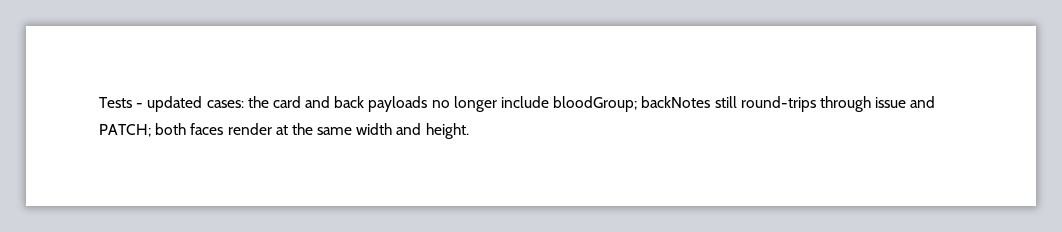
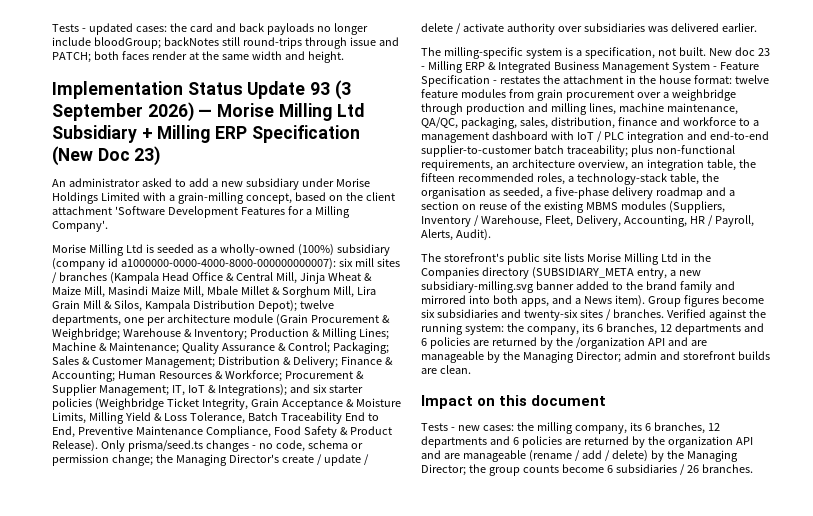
+ Implementation Status Update 93 (3 September 2026) — Morise Milling Ltd Subsidiary + Milling ERP Specification (New Doc 23)
+ An administrator asked to add a new subsidiary under Morise Holdings Limited with a grain-milling concept, based on the client attachment 'Software Development Features for a Milling Company'.
+ Morise Milling Ltd is seeded as a wholly-owned (100%) subsidiary (company id a1000000-0000-4000-8000-000000000007): six mill sites / branches (Kampala Head Office & Central Mill, Jinja Wheat & Maize Mill, Masindi Maize Mill, Mbale Millet & Sorghum Mill, Lira Grain Mill & Silos, Kampala Distribution Depot); twelve departments, one per architecture module (Grain Procurement & Weighbridge; Warehouse & Inventory; Production & Milling Lines; Machine & Maintenance; Quality Assurance & Control; Packaging; Sales & Customer Management; Distribution & Delivery; Finance & Accounting; Human Resources & Workforce; Procurement & Supplier Management; IT, IoT & Integrations); and six starter policies (Weighbridge Ticket Integrity, Grain Acceptance & Moisture Limits, Milling Yield & Loss Tolerance, Batch Traceability End to End, Preventive Maintenance Compliance, Food Safety & Product Release). Only prisma/seed.ts changes - no code, schema or permission change; the Managing Director's create / update / delete / activate authority over subsidiaries was delivered earlier.
+ The milling-specific system is a specification, not built. New doc 23 - Milling ERP & Integrated Business Management System - Feature Specification - restates the attachment in the house format: twelve feature modules from grain procurement over a weighbridge through production and milling lines, machine maintenance, QA/QC, packaging, sales, distribution, finance and workforce to a management dashboard with IoT / PLC integration and end-to-end supplier-to-customer batch traceability; plus non-functional requirements, an architecture overview, an integration table, the fifteen recommended roles, a technology-stack table, the organisation as seeded, a five-phase delivery roadmap and a section on reuse of the existing MBMS modules (Suppliers, Inventory / Warehouse, Fleet, Delivery, Accounting, HR / Payroll, Alerts, Audit).
+ The storefront's public site lists Morise Milling Ltd in the Companies directory (SUBSIDIARY_META entry, a new subsidiary-milling.svg banner added to the brand family and mirrored into both apps, and a News item). Group figures become six subsidiaries and twenty-six sites / branches. Verified against the running system: the company, its 6 branches, 12 departments and 6 policies are returned by the /organization API and are manageable by the Managing Director; admin and storefront builds are clean.
+ Impact on this document
+ Tests - new cases: the milling company, its 6 branches, 12 departments and 6 policies are returned by the organization API and are manageable (rename / add / delete) by the Managing Director; the group counts become 6 subsidiaries / 26 branches.

